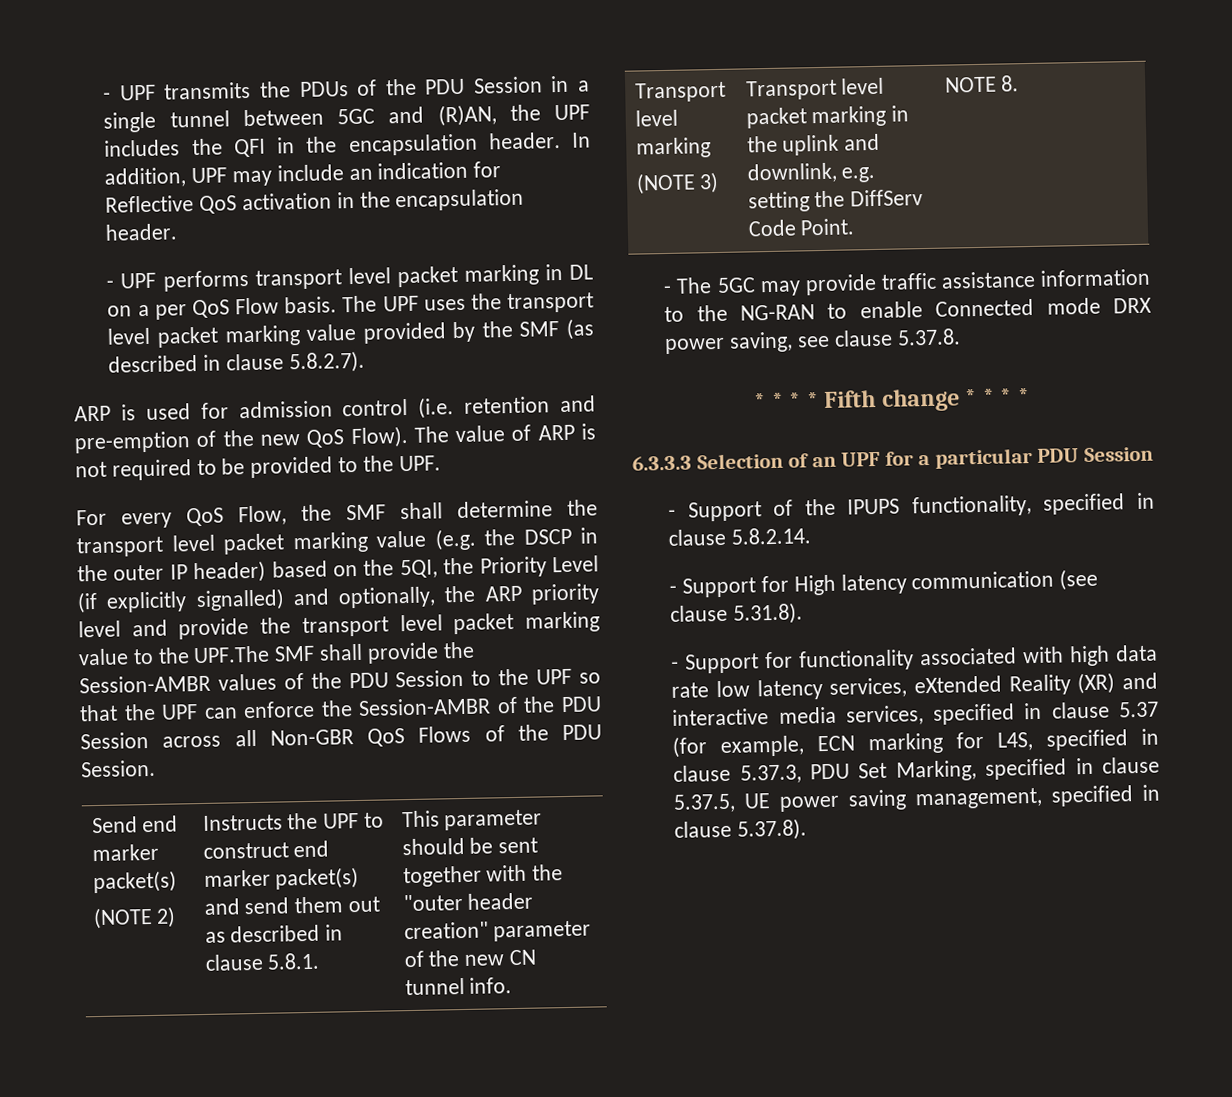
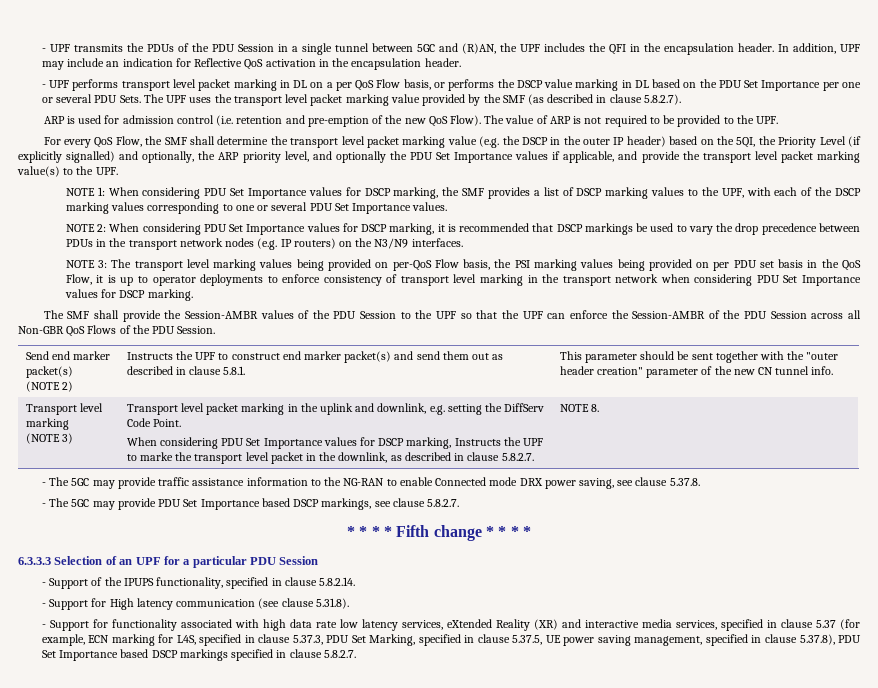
- - UPF performs transport level packet marking in DL on a per QoS Flow basis.
+ - UPF performs transport level packet marking in DL on a per QoS Flow basis, or performs the DSCP value marking in DL based on the PDU Set Importance per one or several PDU Sets.
- For every QoS Flow, the SMF shall determine the transport level packet marking value (e.g. the DSCP in the outer IP header) based on the 5QI, the Priority Level (if explicitly signalled) and optionally, the ARP priority level and provide the transport level packet marking value to the UPF.The SMF shall provide the Session-AMBR values of the PDU Session to the UPF so that the UPF can enforce the Session-AMBR of the PDU Session across all Non-GBR QoS Flows of the PDU Session.
+ For every QoS Flow, the SMF shall determine the transport level packet marking value (e.g. the DSCP in the outer IP header) based on the 5QI, the Priority Level (if explicitly signalled) and optionally, the ARP priority level, and optionally the PDU Set Importance values if applicable, and provide the transport level packet marking value(s) to the UPF.
+ NOTE 1: When considering PDU Set Importance values for DSCP marking, the SMF provides a list of DSCP marking values to the UPF, with each of the DSCP marking values corresponding to one or several PDU Set Importance values.
+ NOTE 2: When considering PDU Set Importance values for DSCP marking, it is recommended that DSCP markings be used to vary the drop precedence between PDUs in the transport network nodes (e.g. IP routers) on the N3/N9 interfaces.
+ NOTE 3: The transport level marking values being provided on per-QoS Flow basis, the PSI marking values being provided on per PDU set basis in the QoS Flow, it is up to operator deployments to enforce consistency of transport level marking in the transport network when considering PDU Set Importance values for DSCP marking.
+ The SMF shall provide the Session-AMBR values of the PDU Session to the UPF so that the UPF can enforce the Session-AMBR of the PDU Session across all Non-GBR QoS Flows of the PDU Session.
+ When considering PDU Set Importance values for DSCP marking, Instructs the UPF to marke the transport level packet in the downlink, as described in clause 5.8.2.7.
+ - The 5GC may provide PDU Set Importance based DSCP markings, see clause 5.8.2.7.
- - Support for functionality associated with high data rate low latency services, eXtended Reality (XR) and interactive media services, specified in clause 5.37 (for example, ECN marking for L4S, specified in clause 5.37.3, PDU Set Marking, specified in clause 5.37.5, UE power saving management, specified in clause 5.37.8).
+ - Support for functionality associated with high data rate low latency services, eXtended Reality (XR) and interactive media services, specified in clause 5.37 (for example, ECN marking for L4S, specified in clause 5.37.3, PDU Set Marking, specified in clause 5.37.5, UE power saving management, specified in clause 5.37.8), PDU Set Importance based DSCP markings specified in clause 5.8.2.7.

